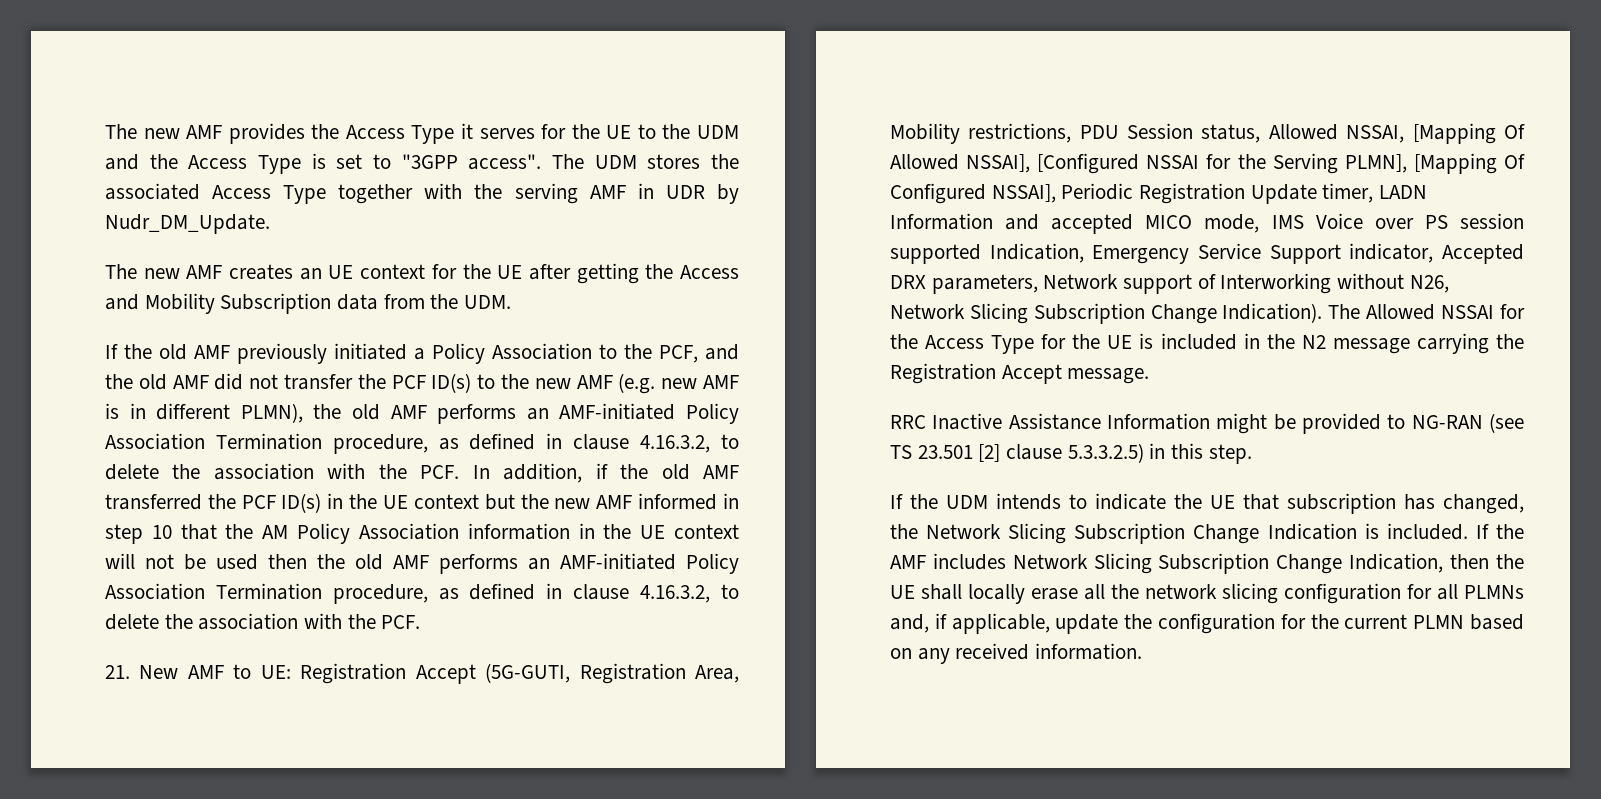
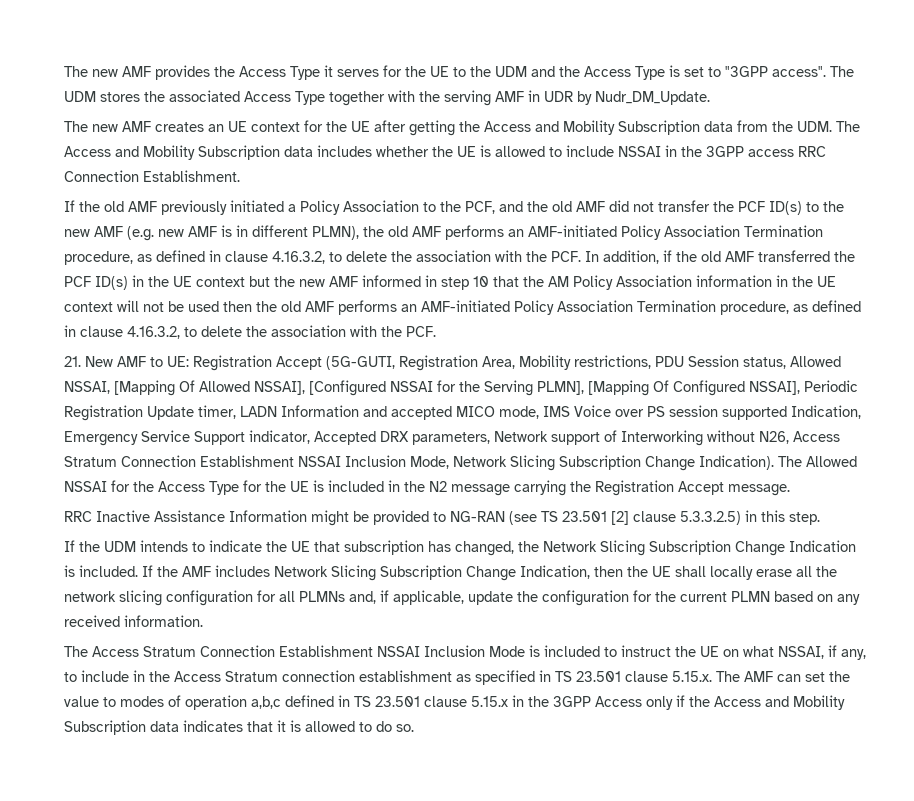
- The new AMF creates an UE context for the UE after getting the Access and Mobility Subscription data from the UDM.
+ The new AMF creates an UE context for the UE after getting the Access and Mobility Subscription data from the UDM. The Access and Mobility Subscription data includes whether the UE is allowed to include NSSAI in the 3GPP access RRC Connection Establishment.
- Registration Accept (5G-GUTI, Registration Area, Mobility restrictions, PDU Session status, Allowed NSSAI, [Mapping Of Allowed NSSAI], [Configured NSSAI for the Serving PLMN], [Mapping Of Configured NSSAI], Periodic Registration Update timer, LADN Information and accepted MICO mode, IMS Voice over PS session supported Indication, Emergency Service Support indicator, Accepted DRX parameters, Network support of Interworking without N26, Network Slicing Subscription Change Indication).
+ Registration Accept (5G-GUTI, Registration Area, Mobility restrictions, PDU Session status, Allowed NSSAI, [Mapping Of Allowed NSSAI], [Configured NSSAI for the Serving PLMN], [Mapping Of Configured NSSAI], Periodic Registration Update timer, LADN Information and accepted MICO mode, IMS Voice over PS session supported Indication, Emergency Service Support indicator, Accepted DRX parameters, Network support of Interworking without N26, Access Stratum Connection Establishment NSSAI Inclusion Mode, Network Slicing Subscription Change Indication).
+ The Access Stratum Connection Establishment NSSAI Inclusion Mode is included to instruct the UE on what NSSAI, if any, to include in the Access Stratum connection establishment as specified in TS 23.501 clause 5.15.x. The AMF can set the value to modes of operation a,b,c defined in TS 23.501 clause 5.15.x in the 3GPP Access only if the Access and Mobility Subscription data indicates that it is allowed to do so.

